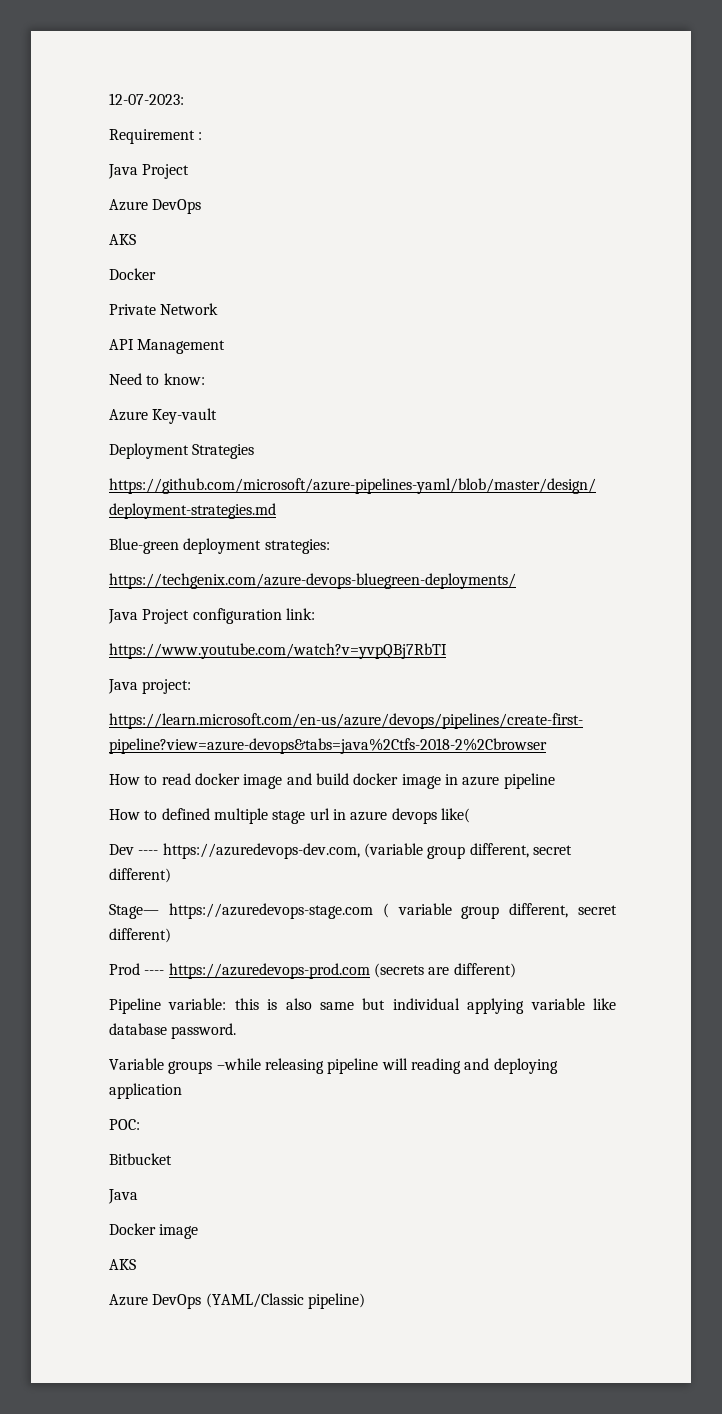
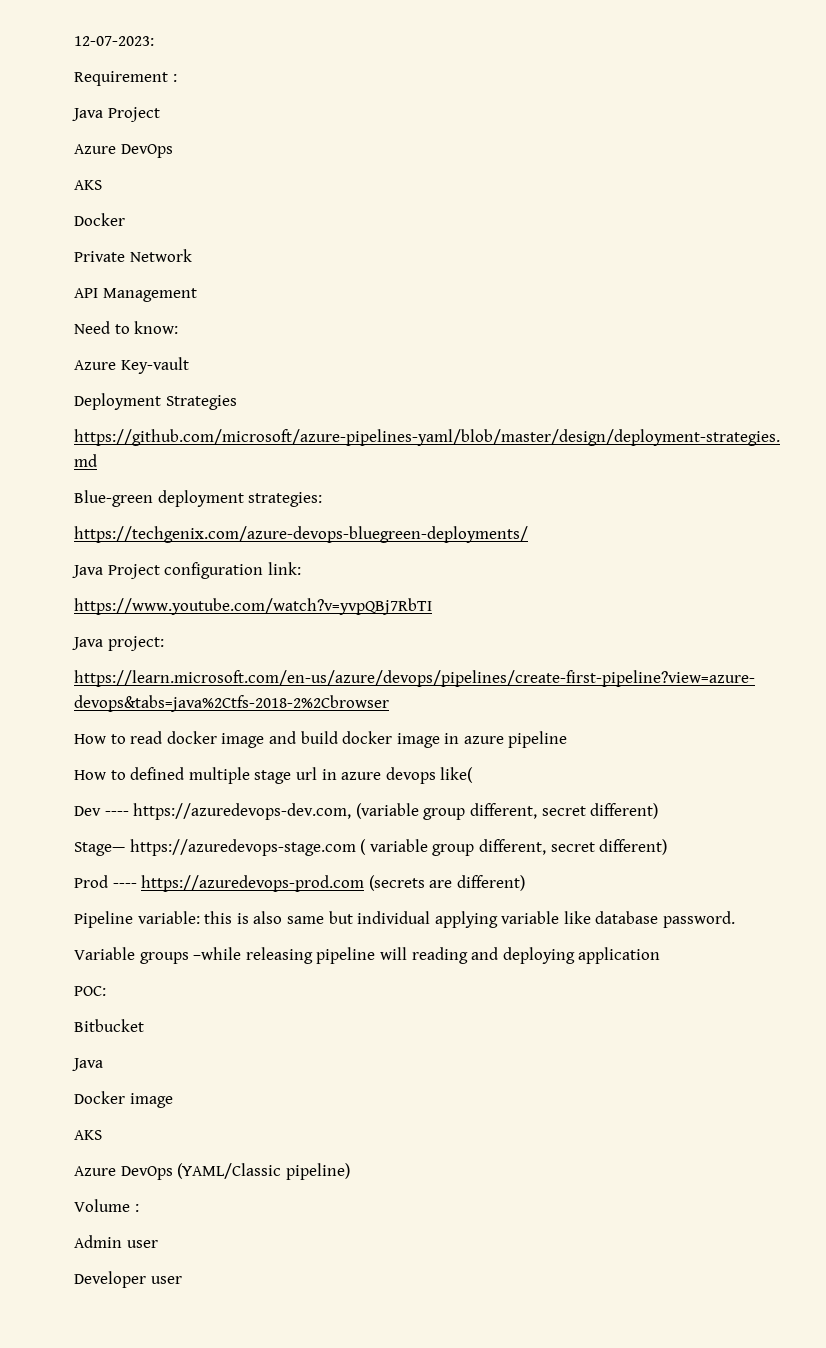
+ Volume :
+ Admin user
+ Developer user

